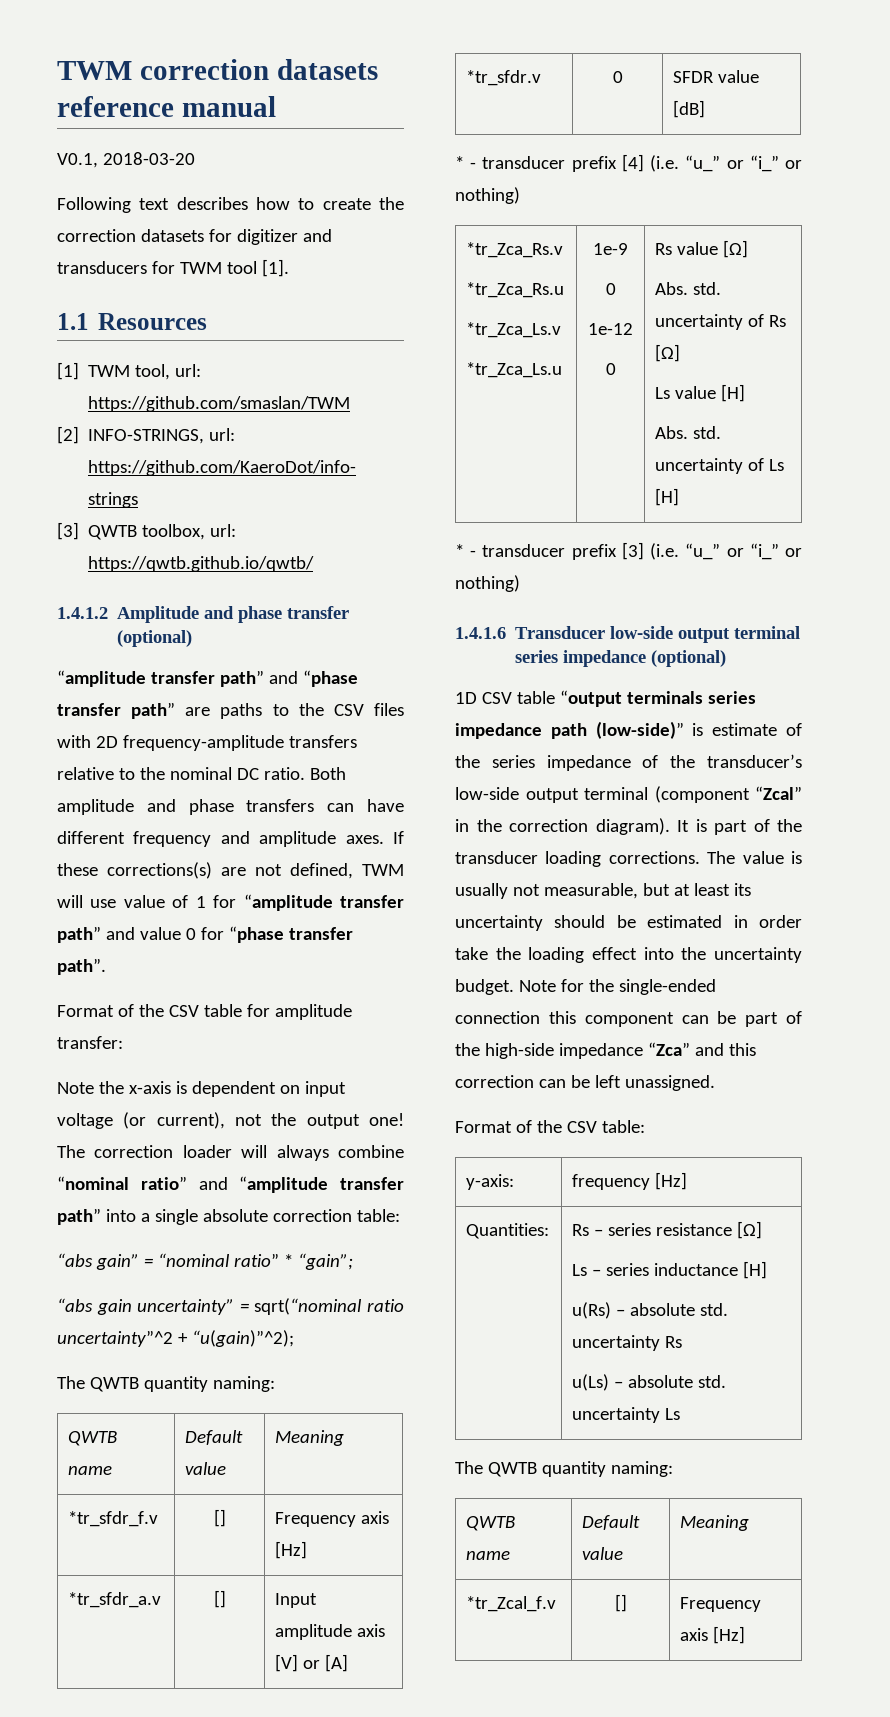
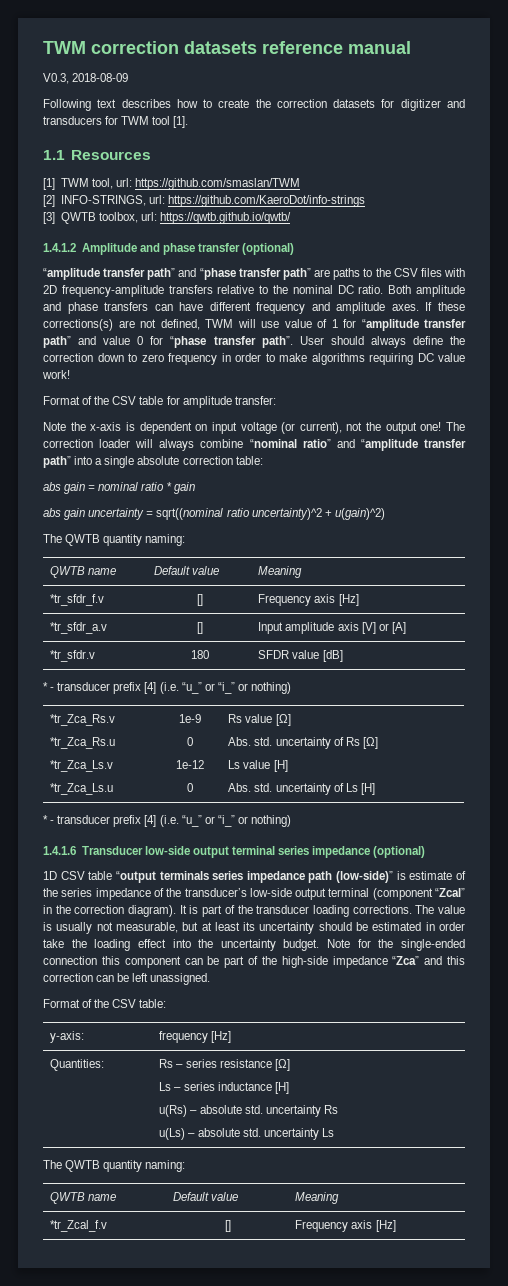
- V0.1, 2018-03-20
+ V0.3, 2018-08-09
+ User should always define the correction down to zero frequency in order to make algorithms requiring DC value work!
- “abs gain” = “nominal ratio” * “gain”;
- “abs gain uncertainty” = sqrt(“nominal ratio uncertainty”^2 + “u(gain)”^2);
+ abs gain = nominal ratio * gain
+ abs gain uncertainty = sqrt((nominal ratio uncertainty)^2 + u(gain)^2)
- *tr_sfdr.v | 0 | SFDR value [dB]
+ *tr_sfdr.v | 180 | SFDR value [dB]
  *tr_Zca_Rs.v
  *tr_Zca_Rs.u
  *tr_Zca_Ls.v
  *tr_Zca_Ls.u | 1e-9
  0
  1e-12
  0 | Rs value [Ω]
  Abs. std. uncertainty of Rs [Ω]
  Ls value [H]
  Abs. std. uncertainty of Ls [H]
- * - transducer prefix [3] (i.e. “u_” or “i_” or nothing)
+ * - transducer prefix [4] (i.e. “u_” or “i_” or nothing)

